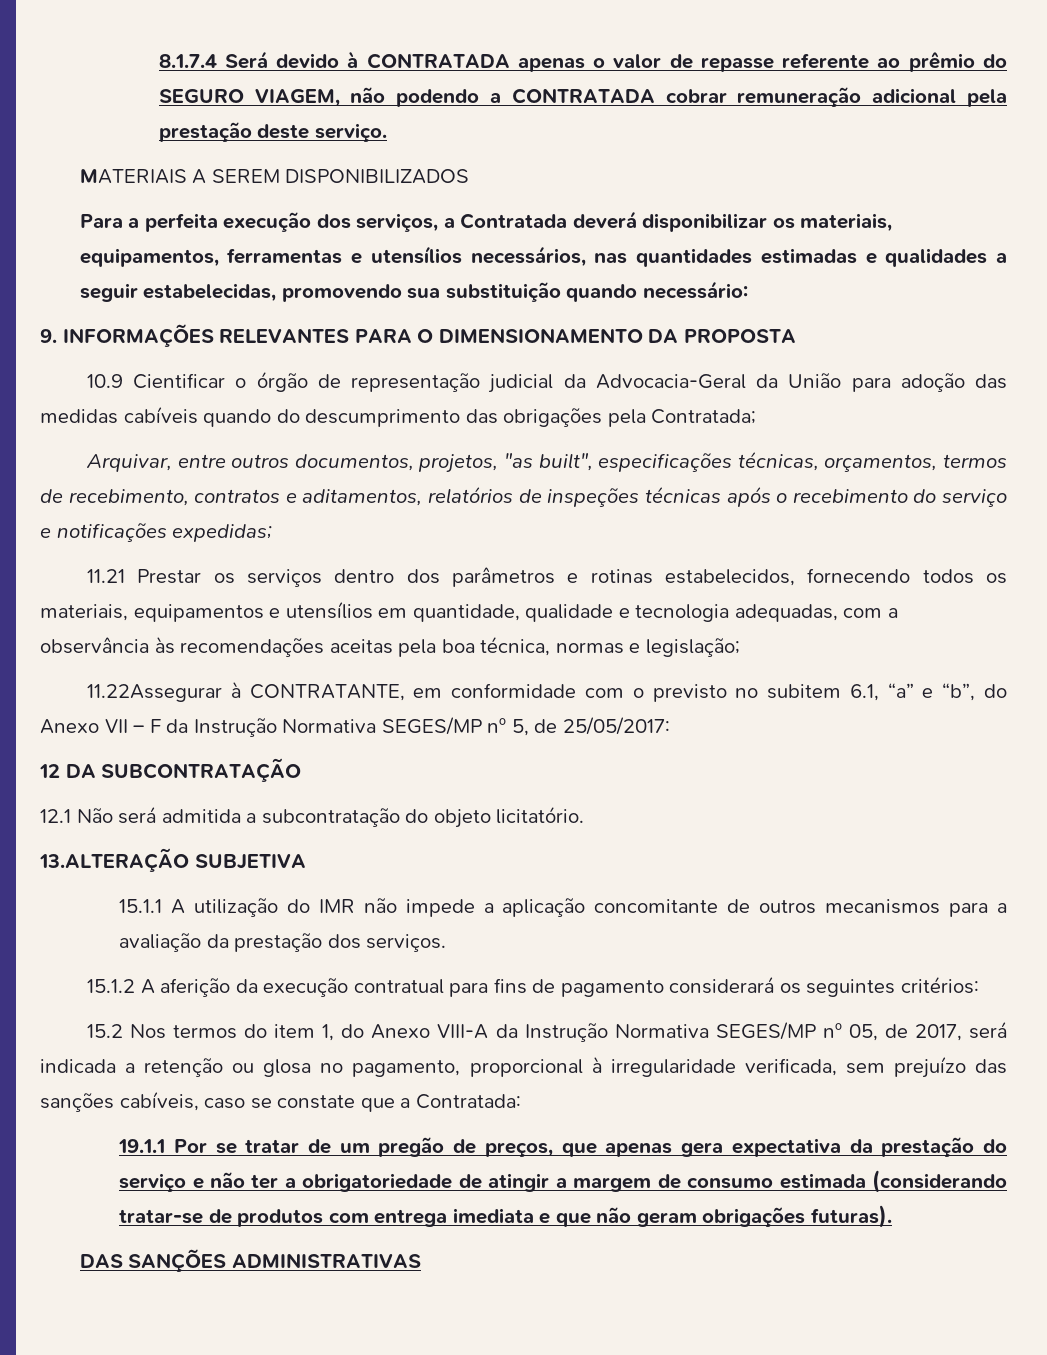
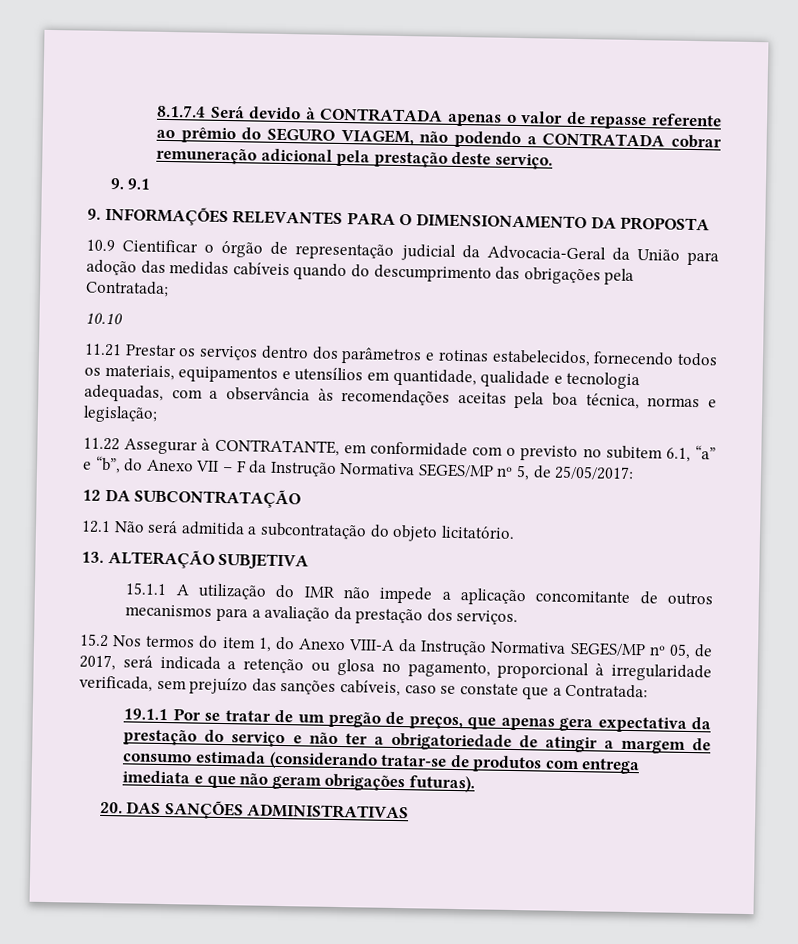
- MATERIAIS A SEREM DISPONIBILIZADOS
- Para a perfeita execução dos serviços, a Contratada deverá disponibilizar os materiais, equipamentos, ferramentas e utensílios necessários, nas quantidades estimadas e qualidades a seguir estabelecidas, promovendo sua substituição quando necessário:
+ 9. 9.1
- Arquivar, entre outros documentos, projetos, "as built", especificações técnicas, orçamentos, termos de recebimento, contratos e aditamentos, relatórios de inspeções técnicas após o recebimento do serviço e notificações expedidas;
+ 10.10
- 11.22Assegurar à CONTRATANTE, em conformidade com o previsto no subitem 6.1, “a” e “b”, do Anexo VII – F da Instrução Normativa SEGES/MP nº 5, de 25/05/2017:
+ 11.22 Assegurar à CONTRATANTE, em conformidade com o previsto no subitem 6.1, “a” e “b”, do Anexo VII – F da Instrução Normativa SEGES/MP nº 5, de 25/05/2017:
- 13.ALTERAÇÃO SUBJETIVA
+ 13. ALTERAÇÃO SUBJETIVA
- 15.1.2 A aferição da execução contratual para fins de pagamento considerará os seguintes critérios:
- DAS SANÇÕES ADMINISTRATIVAS
+ 20. DAS SANÇÕES ADMINISTRATIVAS

